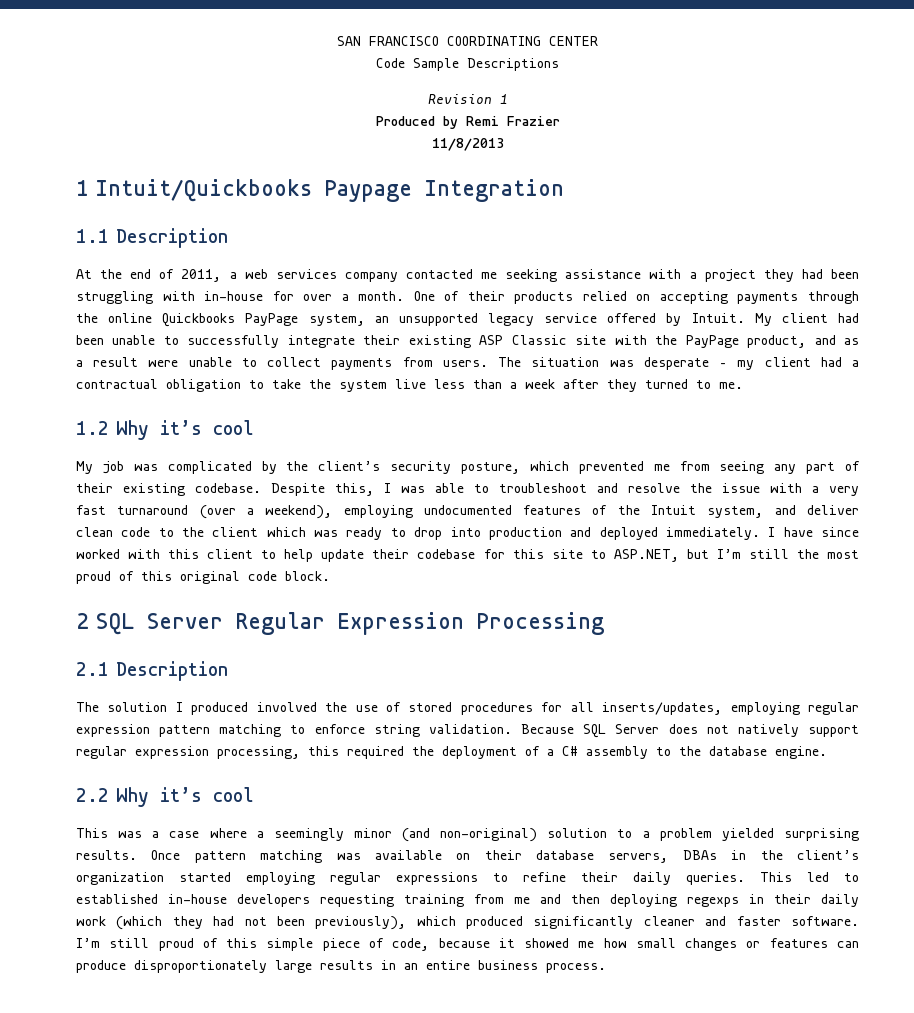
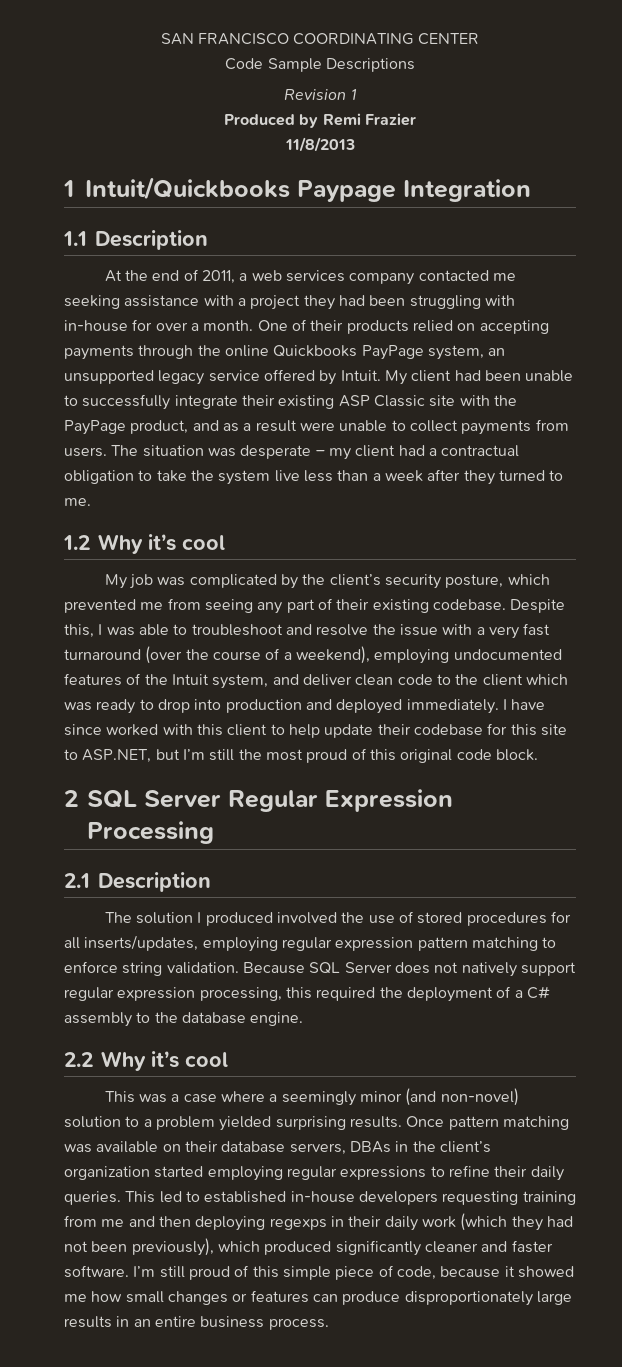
- Despite this, I was able to troubleshoot and resolve the issue with a very fast turnaround (over a weekend), employing undocumented features of the Intuit system, and deliver clean code to the client which was ready to drop into production and deployed immediately.
+ Despite this, I was able to troubleshoot and resolve the issue with a very fast turnaround (over the course of a weekend), employing undocumented features of the Intuit system, and deliver clean code to the client which was ready to drop into production and deployed immediately.
- This was a case where a seemingly minor (and non-original) solution to a problem yielded surprising results.
+ This was a case where a seemingly minor (and non-novel) solution to a problem yielded surprising results.

